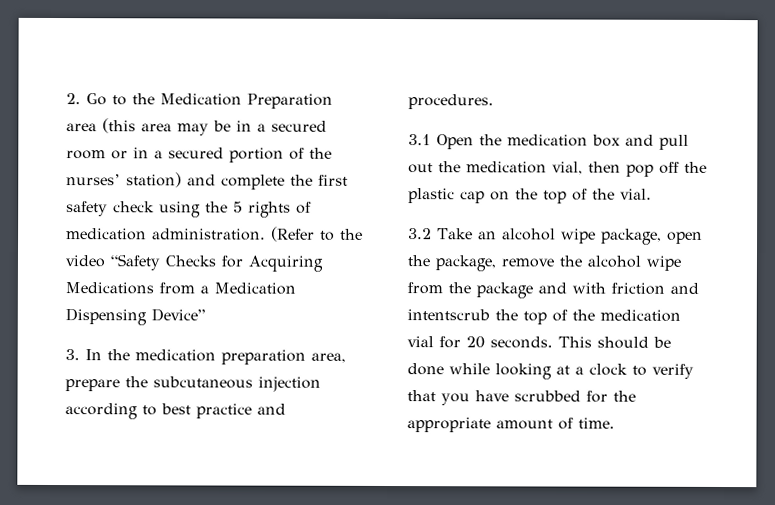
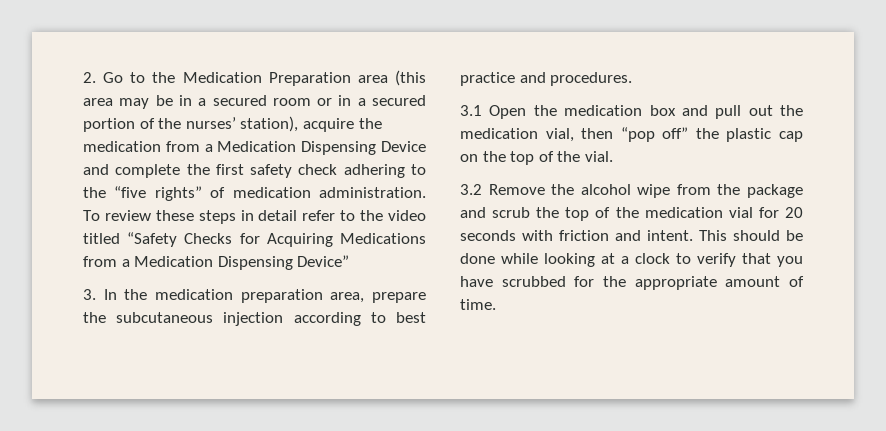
- 2. Go to the Medication Preparation area (this area may be in a secured room or in a secured portion of the nurses’ station) and complete the first safety check using the 5 rights of medication administration. (Refer to the video “Safety Checks for Acquiring Medications from a Medication Dispensing Device”
+ 2. Go to the Medication Preparation area (this area may be in a secured room or in a secured portion of the nurses’ station), acquire the medication from a Medication Dispensing Device and complete the first safety check adhering to the “five rights” of medication administration. To review these steps in detail refer to the video titled “Safety Checks for Acquiring Medications from a Medication Dispensing Device”
- 3.1 Open the medication box and pull out the medication vial, then pop off the plastic cap on the top of the vial.
+ 3.1 Open the medication box and pull out the medication vial, then “pop off” the plastic cap on the top of the vial.
- 3.2 Take an alcohol wipe package, open the package, remove the alcohol wipe from the package and with friction and intentscrub the top of the medication vial for 20 seconds.
+ 3.2 Remove the alcohol wipe from the package and scrub the top of the medication vial for 20 seconds with friction and intent.

